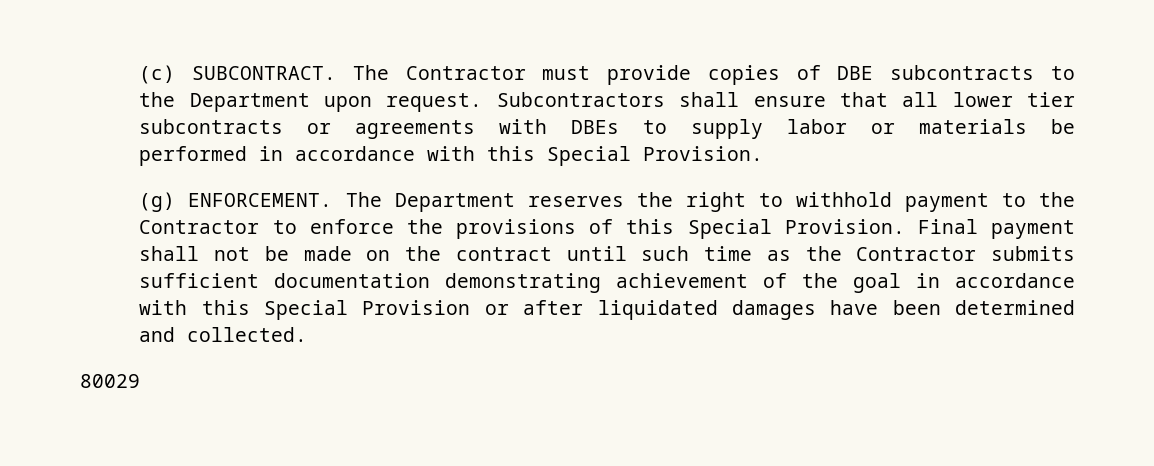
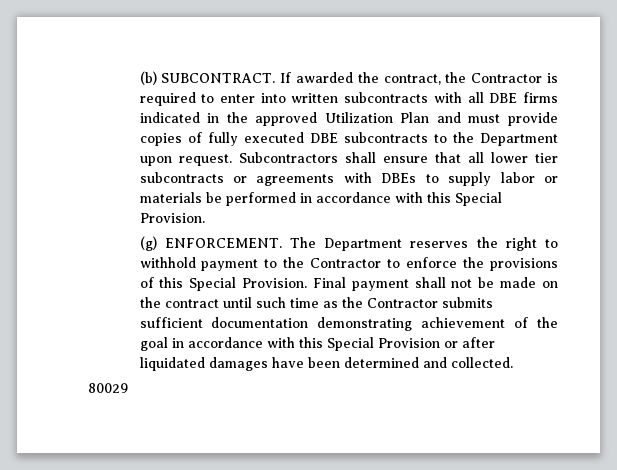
- (c) SUBCONTRACT. The Contractor must provide copies of DBE subcontracts to the Department upon request.
+ (b) SUBCONTRACT. If awarded the contract, the Contractor is required to enter into written subcontracts with all DBE firms indicated in the approved Utilization Plan and must provide copies of fully executed DBE subcontracts to the Department upon request.

